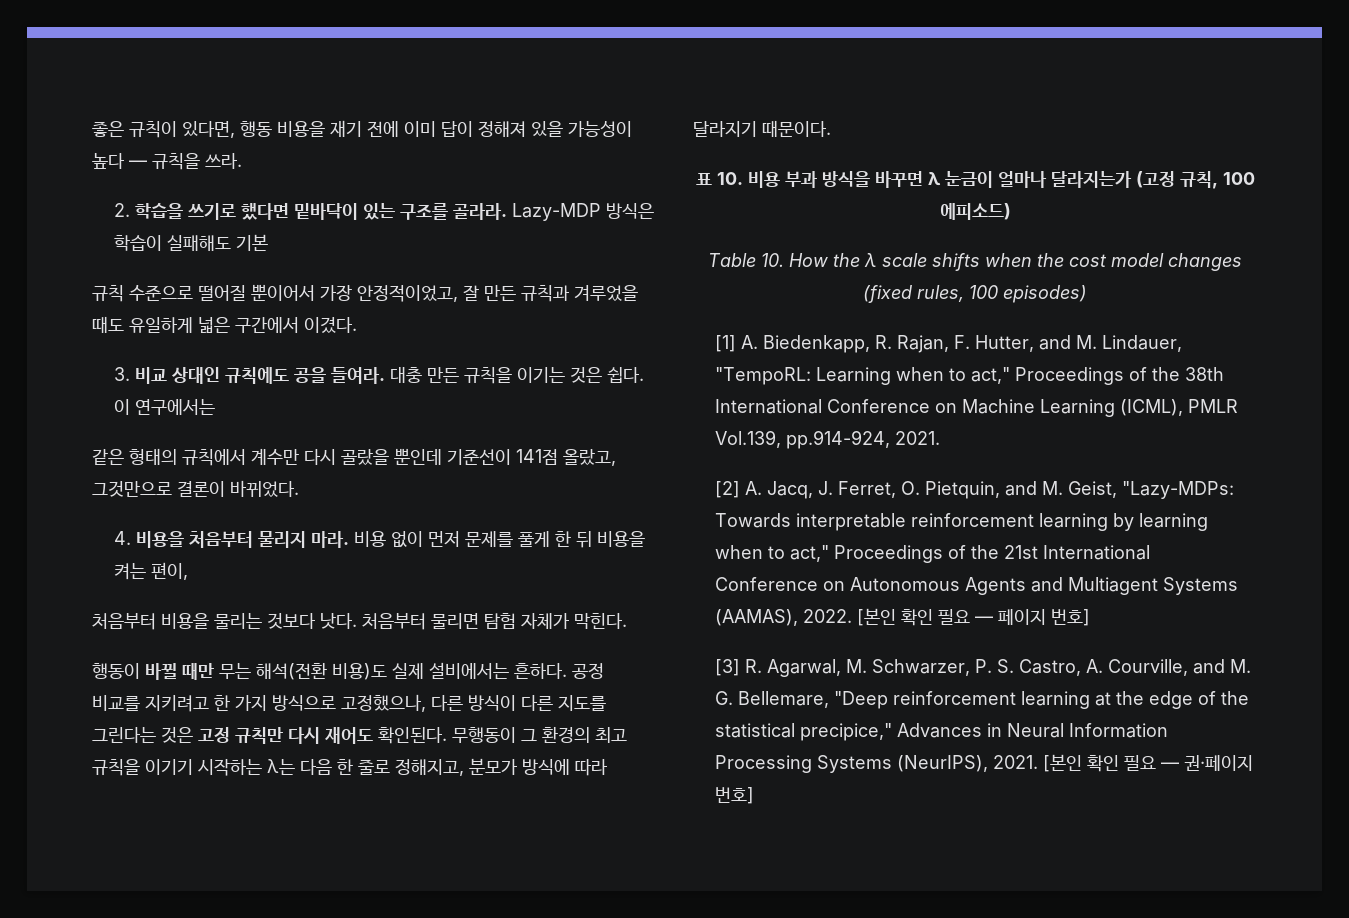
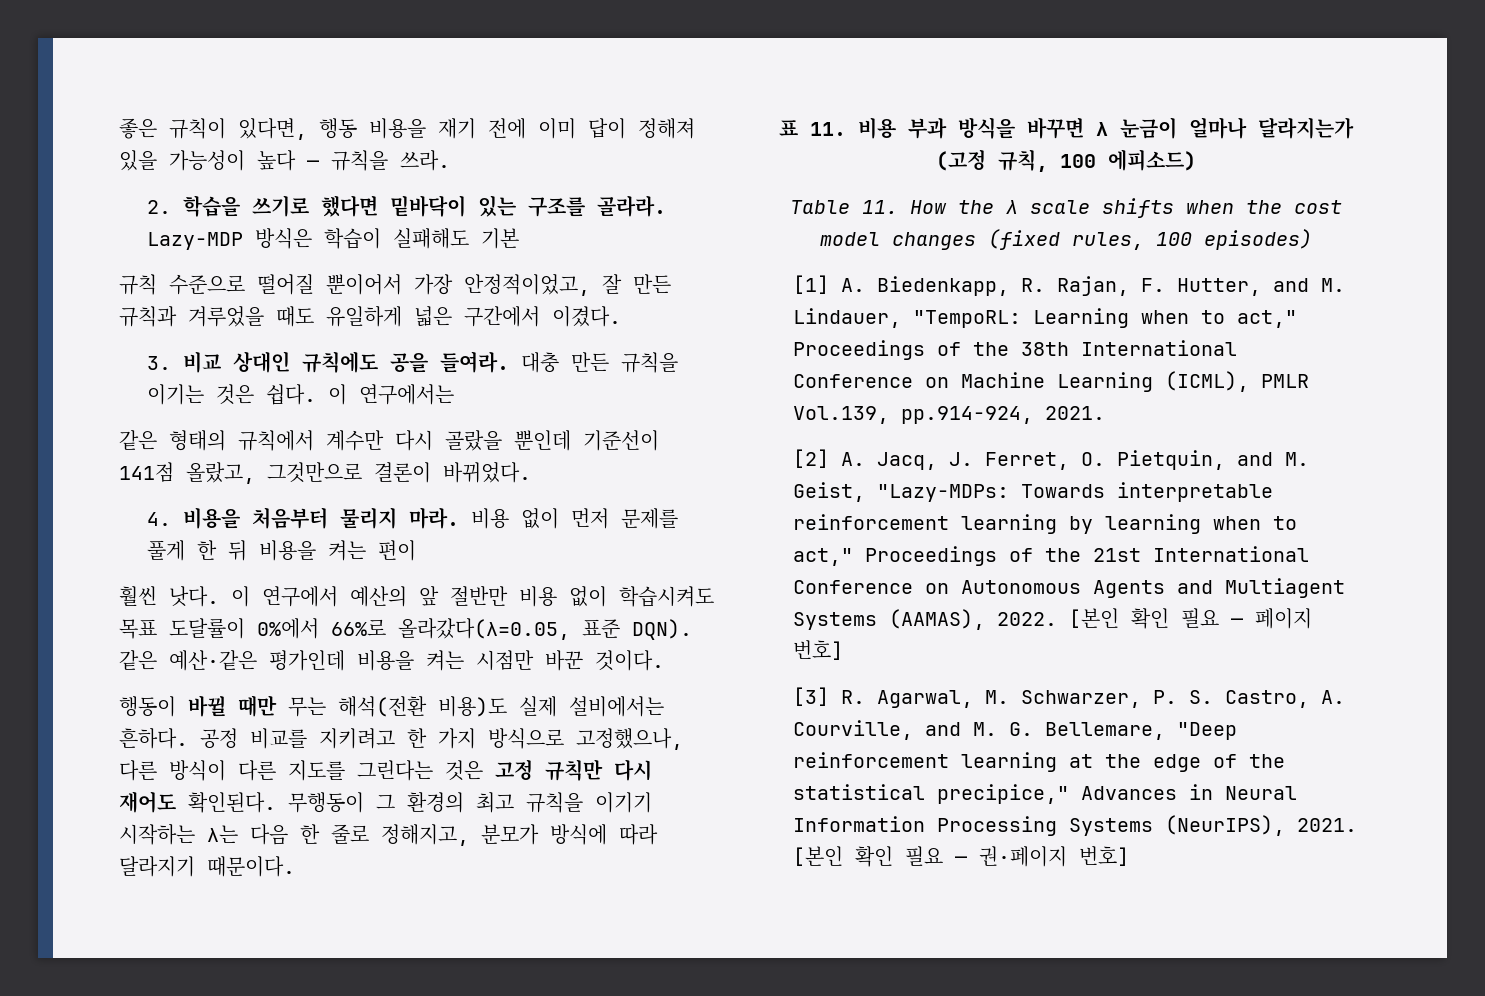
- 비용 없이 먼저 문제를 풀게 한 뒤 비용을 켜는 편이,
- 처음부터 비용을 물리는 것보다 낫다. 처음부터 물리면 탐험 자체가 막힌다.
+ 비용 없이 먼저 문제를 풀게 한 뒤 비용을 켜는 편이
+ 훨씬 낫다. 이 연구에서 예산의 앞 절반만 비용 없이 학습시켜도 목표 도달률이 0%에서 66%로 올라갔다(λ=0.05, 표준 DQN). 같은 예산·같은 평가인데 비용을 켜는 시점만 바꾼 것이다.
- 표 10. 비용 부과 방식을 바꾸면 λ 눈금이 얼마나 달라지는가 (고정 규칙, 100 에피소드)
+ 표 11. 비용 부과 방식을 바꾸면 λ 눈금이 얼마나 달라지는가 (고정 규칙, 100 에피소드)
- Table 10. How the λ scale shifts when the cost model changes (fixed rules, 100 episodes)
+ Table 11. How the λ scale shifts when the cost model changes (fixed rules, 100 episodes)

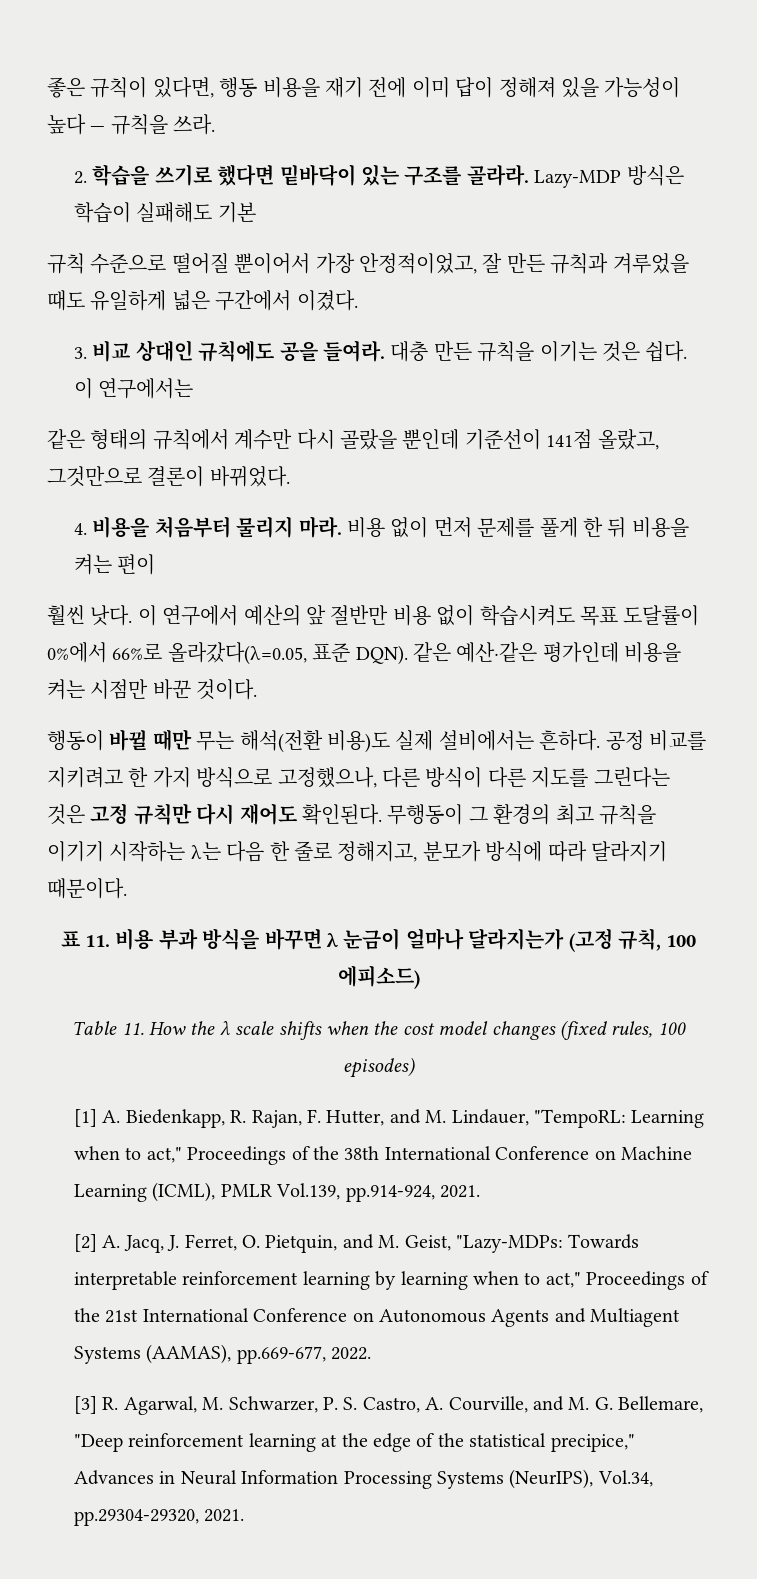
- [2] A. Jacq, J. Ferret, O. Pietquin, and M. Geist, "Lazy-MDPs: Towards interpretable reinforcement learning by learning when to act," Proceedings of the 21st International Conference on Autonomous Agents and Multiagent Systems (AAMAS), 2022. [본인 확인 필요 — 페이지 번호]
+ [2] A. Jacq, J. Ferret, O. Pietquin, and M. Geist, "Lazy-MDPs: Towards interpretable reinforcement learning by learning when to act," Proceedings of the 21st International Conference on Autonomous Agents and Multiagent Systems (AAMAS), pp.669-677, 2022.
- [3] R. Agarwal, M. Schwarzer, P. S. Castro, A. Courville, and M. G. Bellemare, "Deep reinforcement learning at the edge of the statistical precipice," Advances in Neural Information Processing Systems (NeurIPS), 2021. [본인 확인 필요 — 권·페이지 번호]
+ [3] R. Agarwal, M. Schwarzer, P. S. Castro, A. Courville, and M. G. Bellemare, "Deep reinforcement learning at the edge of the statistical precipice," Advances in Neural Information Processing Systems (NeurIPS), Vol.34, pp.29304-29320, 2021.

